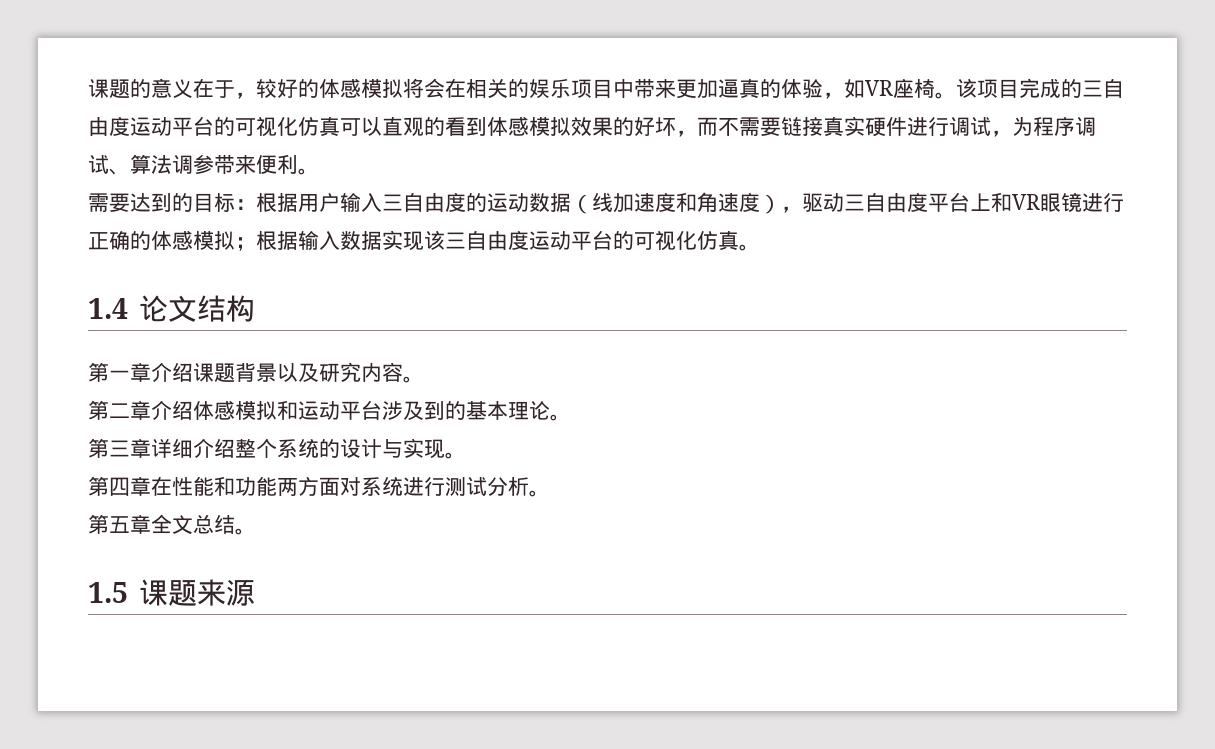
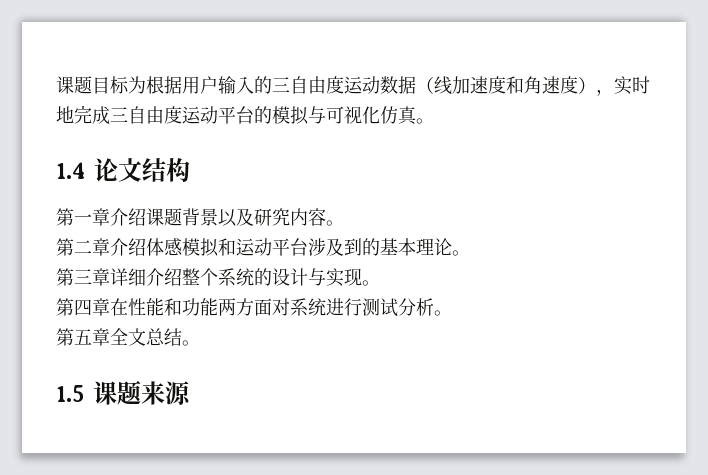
- 课题的意义在于，较好的体感模拟将会在相关的娱乐项目中带来更加逼真的体验，如VR座椅。该项目完成的三自由度运动平台的可视化仿真可以直观的看到体感模拟效果的好坏，而不需要链接真实硬件进行调试，为程序调试、算法调参带来便利。
- 需要达到的目标：根据用户输入三自由度的运动数据（线加速度和角速度），驱动三自由度平台上和VR眼镜进行正确的体感模拟；根据输入数据实现该三自由度运动平台的可视化仿真。
+ 课题目标为根据用户输入的三自由度运动数据（线加速度和角速度），实时地完成三自由度运动平台的模拟与可视化仿真。

